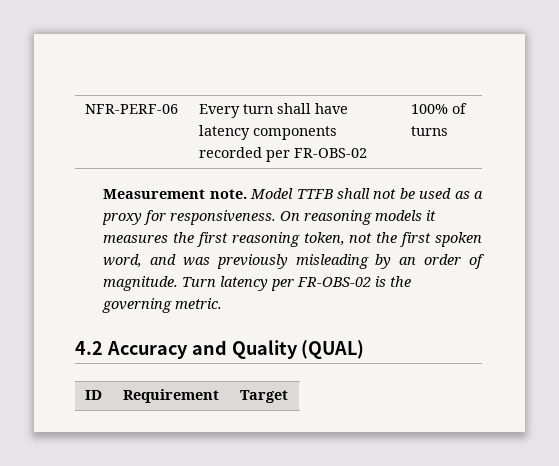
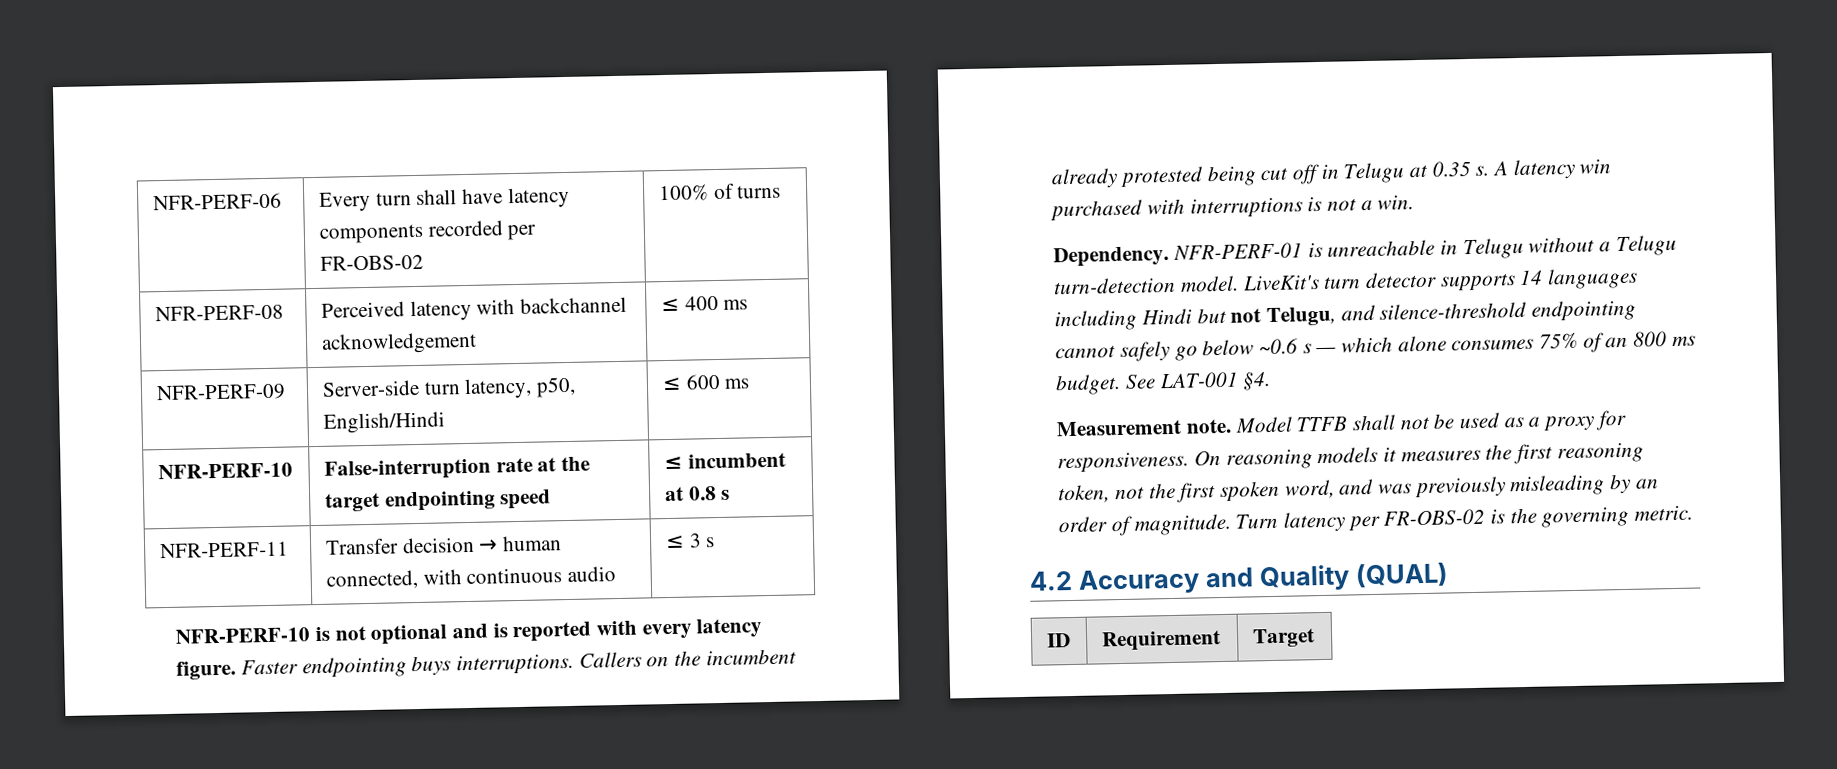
+ NFR-PERF-08 | Perceived latency with backchannel acknowledgement | ≤ 400 ms
+ NFR-PERF-09 | Server-side turn latency, p50, English/Hindi | ≤ 600 ms
+ NFR-PERF-10 | False-interruption rate at the target endpointing speed | ≤ incumbent at 0.8 s
+ NFR-PERF-11 | Transfer decision → human connected, with continuous audio | ≤ 3 s
+ NFR-PERF-10 is not optional and is reported with every latency figure. Faster endpointing buys interruptions. Callers on the incumbent already protested being cut off in Telugu at 0.35 s. A latency win purchased with interruptions is not a win.
+ Dependency. NFR-PERF-01 is unreachable in Telugu without a Telugu turn-detection model. LiveKit's turn detector supports 14 languages including Hindi but not Telugu, and silence-threshold endpointing cannot safely go below ~0.6 s — which alone consumes 75% of an 800 ms budget. See LAT-001 §4.

